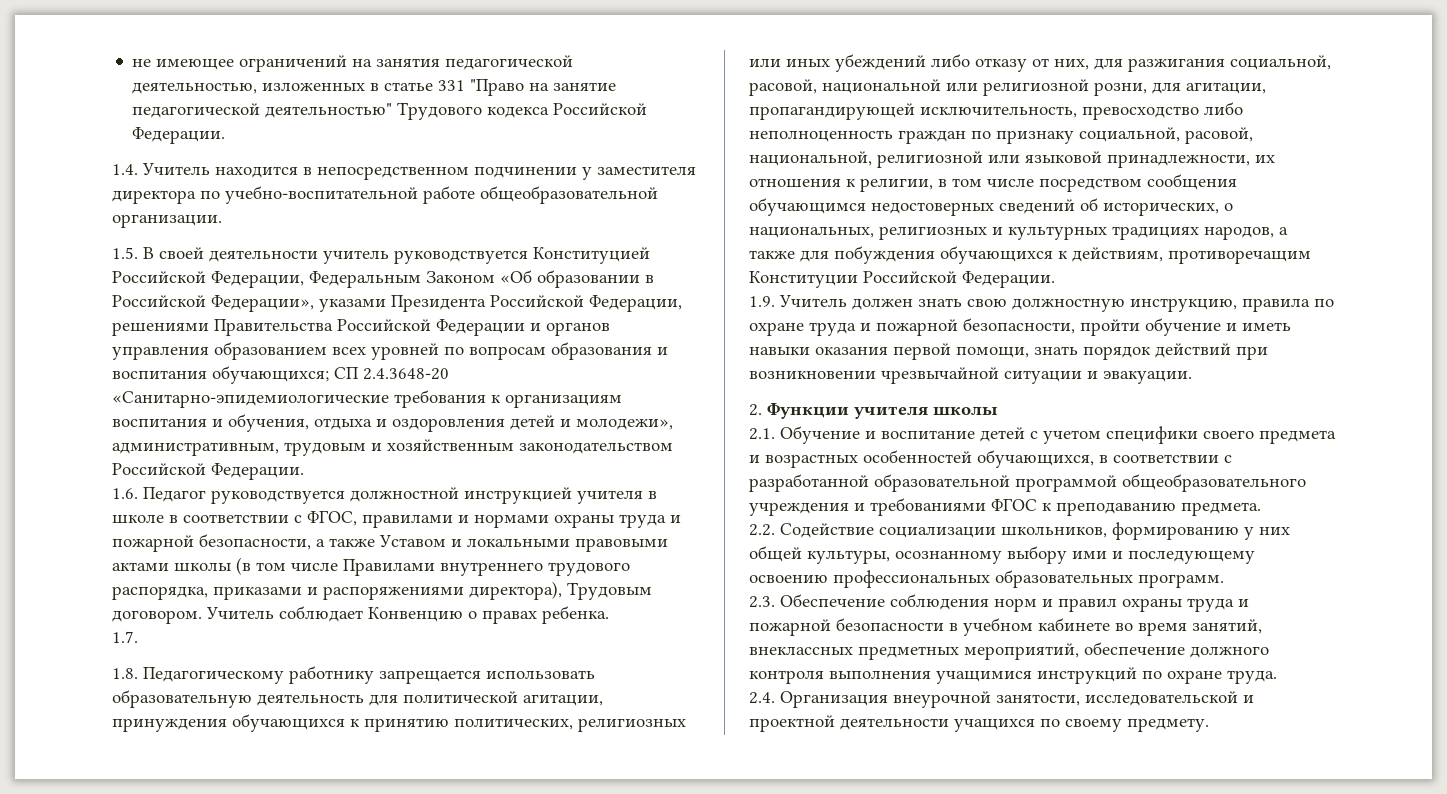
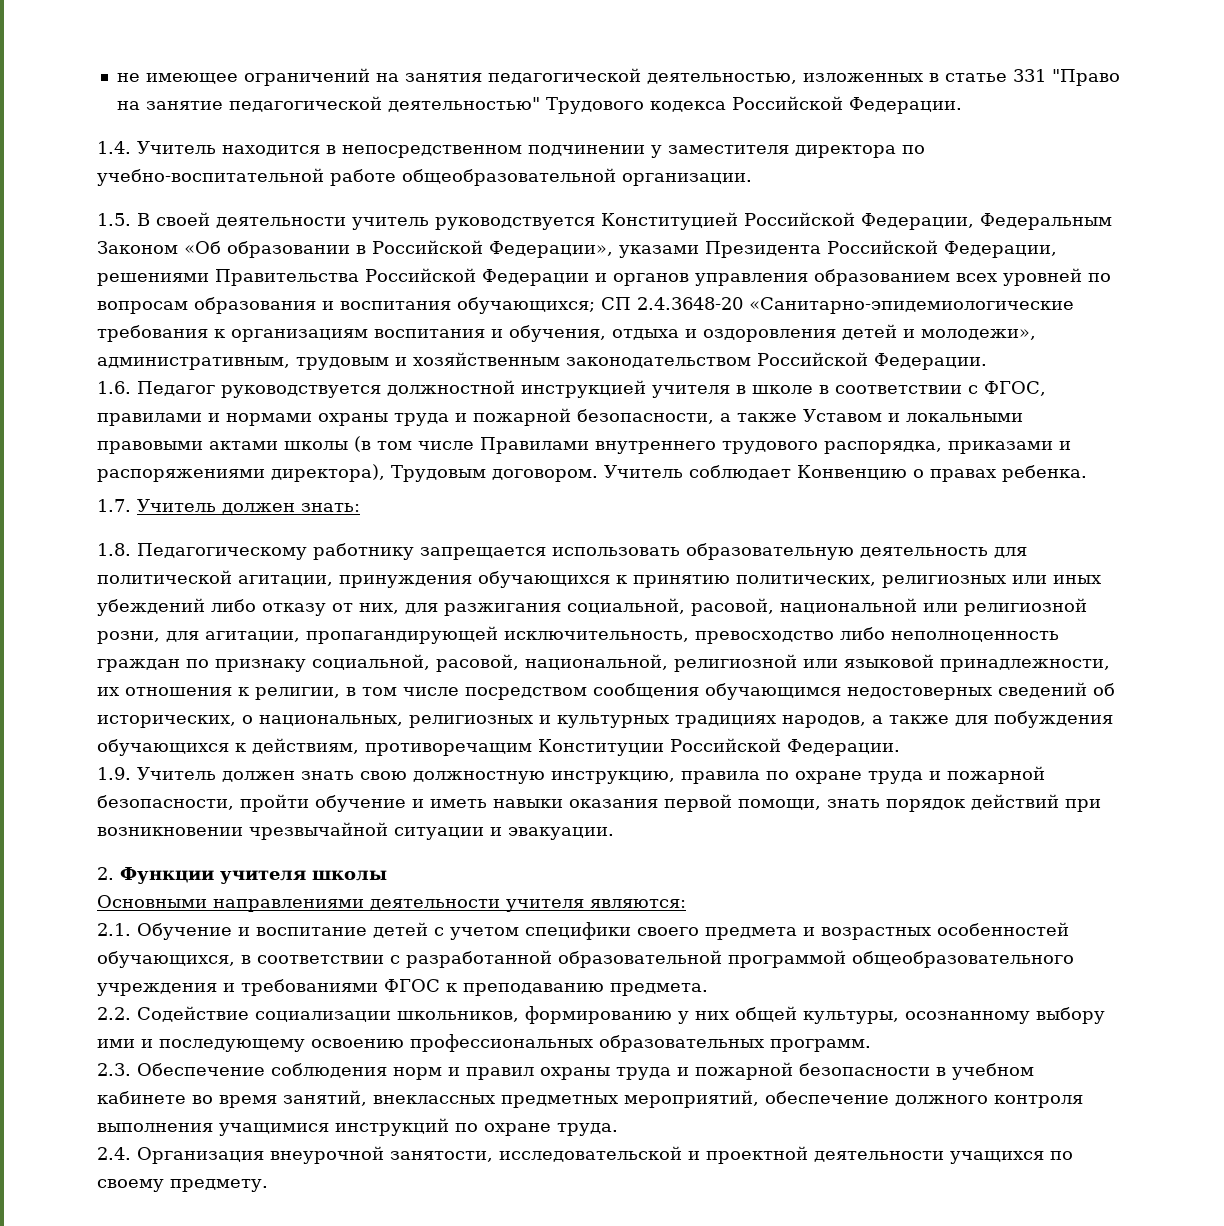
- 1.7.
+ 1.7. Учитель должен знать:
+ Основными направлениями деятельности учителя являются:

